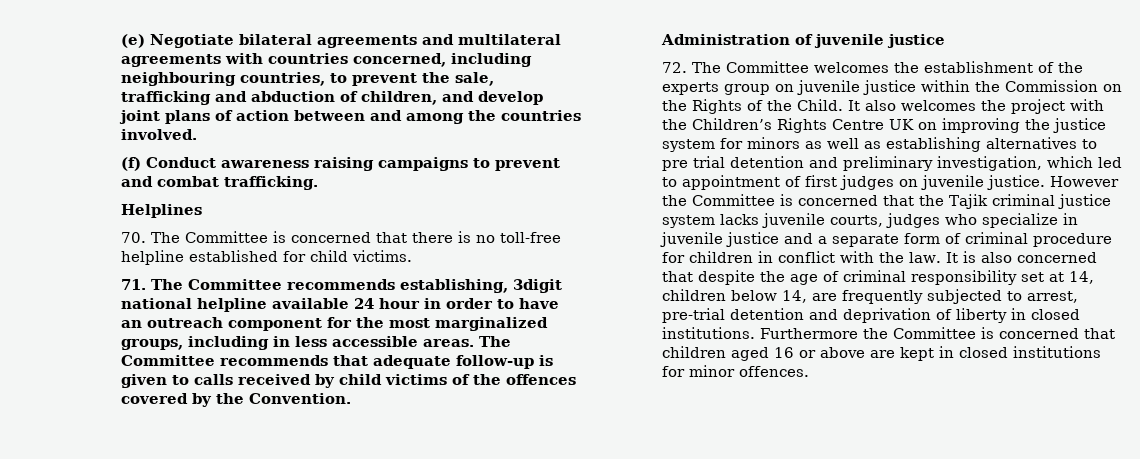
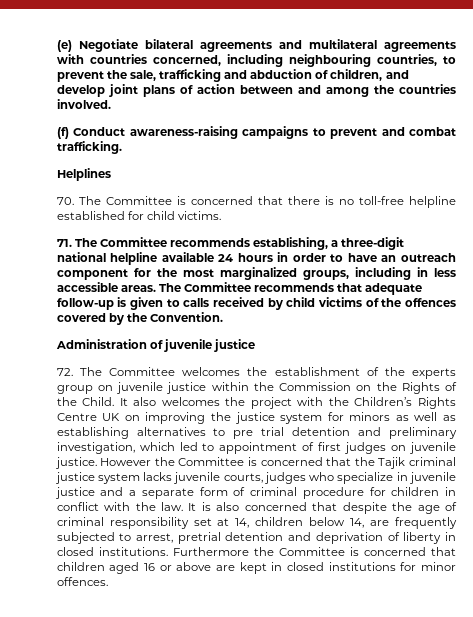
- (f) Conduct awareness raising campaigns to prevent and combat trafficking.
+ (f) Conduct awareness-raising campaigns to prevent and combat trafficking.
- 71. The Committee recommends establishing, 3digit national helpline available 24 hour in order to have an outreach component for the most marginalized groups, including in less accessible areas.
+ 71. The Committee recommends establishing, a three-digit national helpline available 24 hours in order to have an outreach component for the most marginalized groups, including in less accessible areas.
- It is also concerned that despite the age of criminal responsibility set at 14, children below 14, are frequently subjected to arrest, pre-trial detention and deprivation of liberty in closed institutions.
+ It is also concerned that despite the age of criminal responsibility set at 14, children below 14, are frequently subjected to arrest, pretrial detention and deprivation of liberty in closed institutions.

